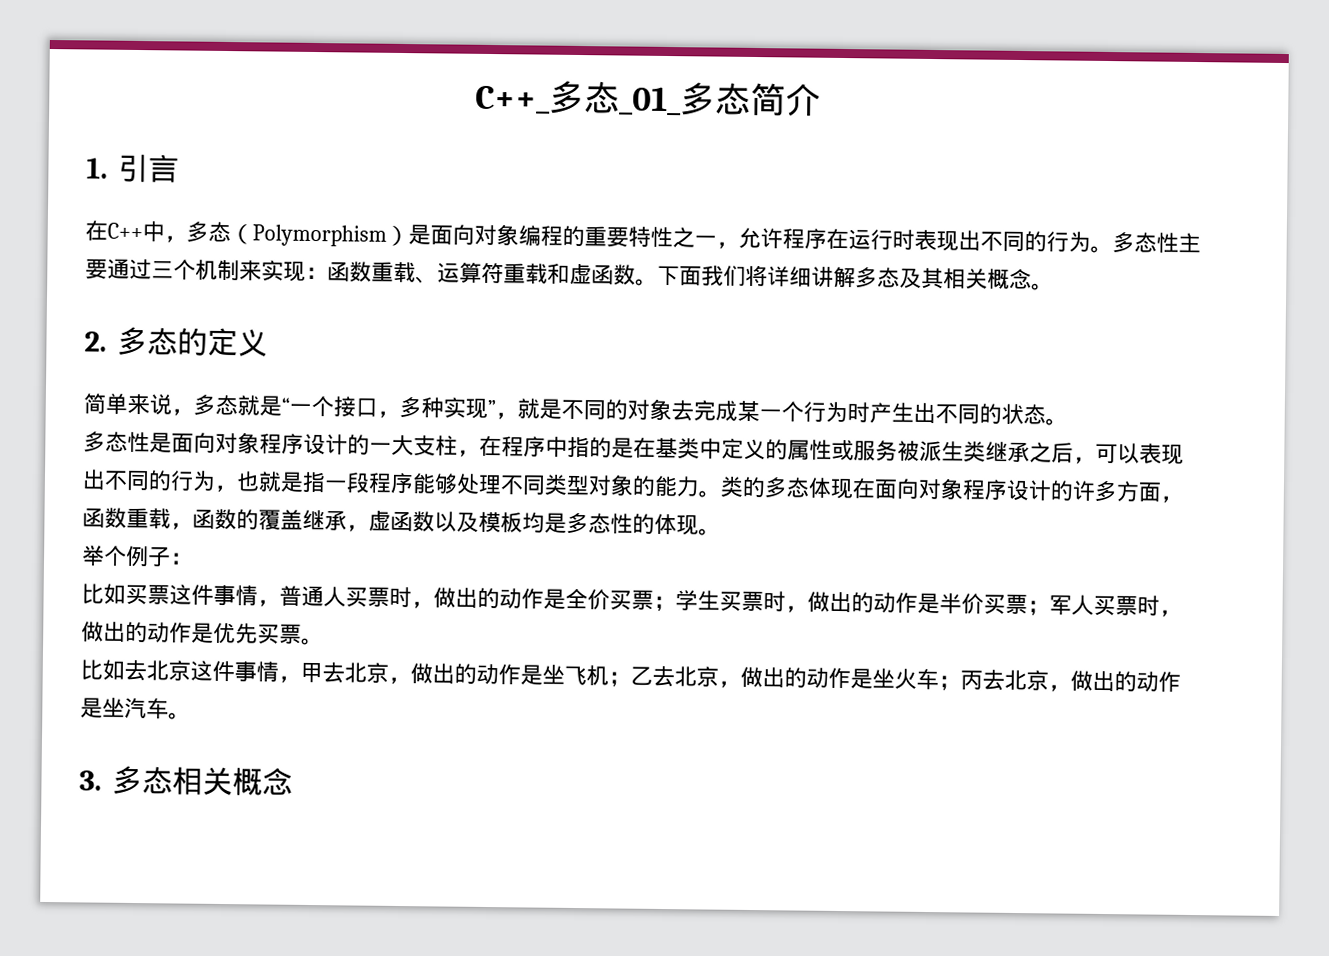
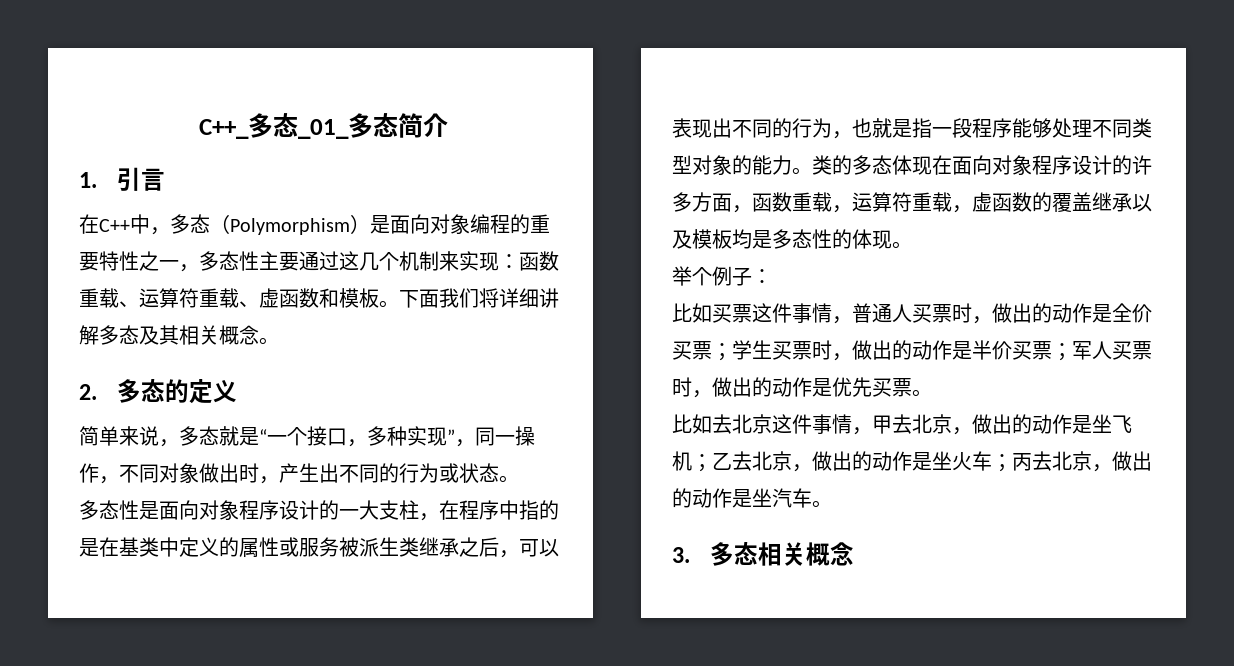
- 在C++中，多态（Polymorphism）是面向对象编程的重要特性之一，允许程序在运行时表现出不同的行为。多态性主要通过三个机制来实现：函数重载、运算符重载和虚函数。
+ 在C++中，多态（Polymorphism）是面向对象编程的重要特性之一，多态性主要通过这几个机制来实现：函数重载、运算符重载、虚函数和模板。
- 简单来说，多态就是“一个接口，多种实现”，就是不同的对象去完成某一个行为时产生出不同的状态。
+ 简单来说，多态就是“一个接口，多种实现”，同一操作，不同对象做出时，产生出不同的行为或状态。
- 类的多态体现在面向对象程序设计的许多方面，函数重载，函数的覆盖继承，虚函数以及模板均是多态性的体现。
+ 类的多态体现在面向对象程序设计的许多方面，函数重载，运算符重载，虚函数的覆盖继承以及模板均是多态性的体现。

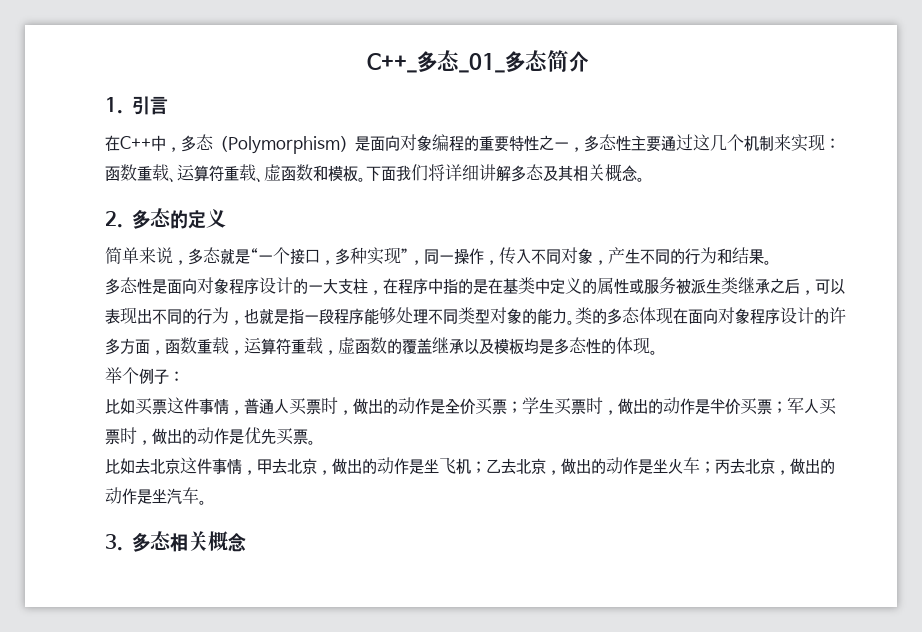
- 简单来说，多态就是“一个接口，多种实现”，同一操作，不同对象做出时，产生出不同的行为或状态。
+ 简单来说，多态就是“一个接口，多种实现”，同一操作，传入不同对象，产生不同的行为和结果。

